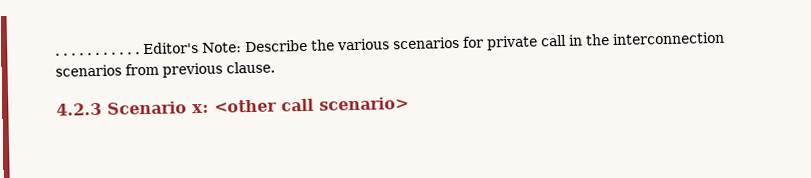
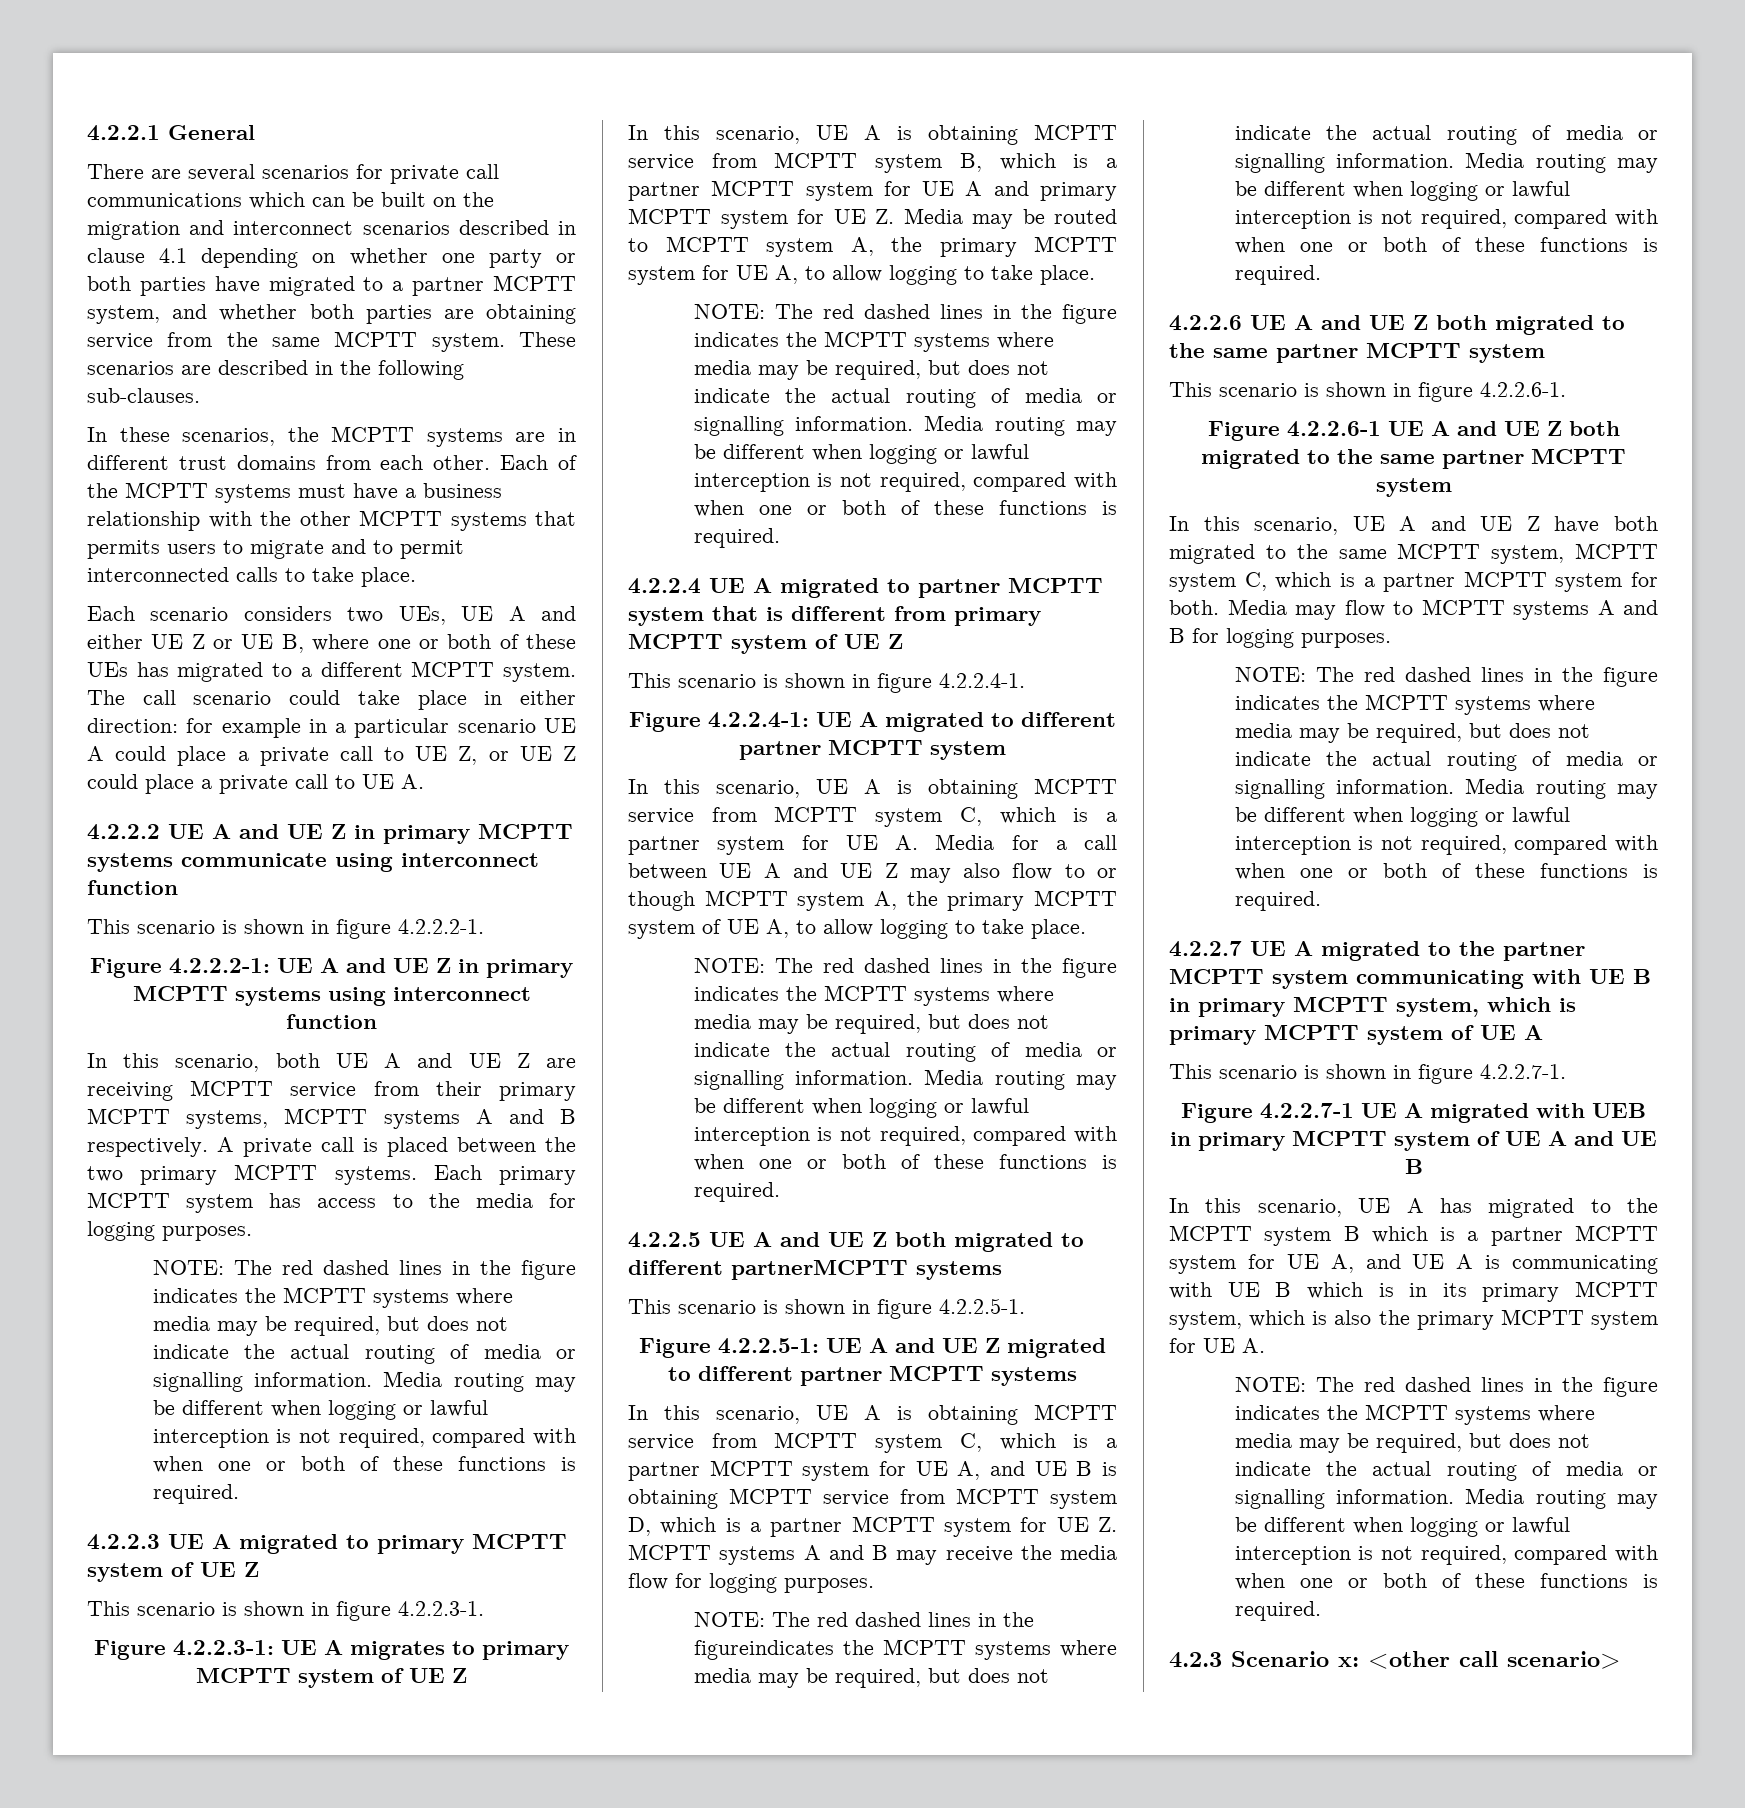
- . . . . . . . . . . . Editor's Note: Describe the various scenarios for private call in the interconnection scenarios from previous clause.
+ 4.2.2.1 General
+ There are several scenarios for private call communications which can be built on the migration and interconnect scenarios described in clause 4.1 depending on whether one party or both parties have migrated to a partner MCPTT system, and whether both parties are obtaining service from the same MCPTT system. These scenarios are described in the following sub-clauses.
+ In these scenarios, the MCPTT systems are in different trust domains from each other. Each of the MCPTT systems must have a business relationship with the other MCPTT systems that permits users to migrate and to permit interconnected calls to take place.
+ Each scenario considers two UEs, UE A and either UE Z or UE B, where one or both of these UEs has migrated to a different MCPTT system. The call scenario could take place in either direction: for example in a particular scenario UE A could place a private call to UE Z, or UE Z could place a private call to UE A.
+ 4.2.2.2 UE A and UE Z in primary MCPTT systems communicate using interconnect function
+ This scenario is shown in figure 4.2.2.2-1.
+ Figure 4.2.2.2-1: UE A and UE Z in primary MCPTT systems using interconnect function
+ In this scenario, both UE A and UE Z are receiving MCPTT service from their primary MCPTT systems, MCPTT systems A and B respectively. A private call is placed between the two primary MCPTT systems. Each primary MCPTT system has access to the media for logging purposes.
+ NOTE: The red dashed lines in the figure indicates the MCPTT systems where media may be required, but does not indicate the actual routing of media or signalling information. Media routing may be different when logging or lawful interception is not required, compared with when one or both of these functions is required.
+ 4.2.2.3 UE A migrated to primary MCPTT system of UE Z
+ This scenario is shown in figure 4.2.2.3-1.
+ Figure 4.2.2.3-1: UE A migrates to primary MCPTT system of UE Z
+ In this scenario, UE A is obtaining MCPTT service from MCPTT system B, which is a partner MCPTT system for UE A and primary MCPTT system for UE Z. Media may be routed to MCPTT system A, the primary MCPTT system for UE A, to allow logging to take place.
+ NOTE: The red dashed lines in the figure indicates the MCPTT systems where media may be required, but does not indicate the actual routing of media or signalling information. Media routing may be different when logging or lawful interception is not required, compared with when one or both of these functions is required.
+ 4.2.2.4 UE A migrated to partner MCPTT system that is different from primary MCPTT system of UE Z
+ This scenario is shown in figure 4.2.2.4-1.
+ Figure 4.2.2.4-1: UE A migrated to different partner MCPTT system
+ In this scenario, UE A is obtaining MCPTT service from MCPTT system C, which is a partner system for UE A. Media for a call between UE A and UE Z may also flow to or though MCPTT system A, the primary MCPTT system of UE A, to allow logging to take place.
+ NOTE: The red dashed lines in the figure indicates the MCPTT systems where media may be required, but does not indicate the actual routing of media or signalling information. Media routing may be different when logging or lawful interception is not required, compared with when one or both of these functions is required.
+ 4.2.2.5 UE A and UE Z both migrated to different partnerMCPTT systems
+ This scenario is shown in figure 4.2.2.5-1.
+ Figure 4.2.2.5-1: UE A and UE Z migrated to different partner MCPTT systems
+ In this scenario, UE A is obtaining MCPTT service from MCPTT system C, which is a partner MCPTT system for UE A, and UE B is obtaining MCPTT service from MCPTT system D, which is a partner MCPTT system for UE Z. MCPTT systems A and B may receive the media flow for logging purposes.
+ NOTE: The red dashed lines in the figureindicates the MCPTT systems where media may be required, but does not indicate the actual routing of media or signalling information. Media routing may be different when logging or lawful interception is not required, compared with when one or both of these functions is required.
+ 4.2.2.6 UE A and UE Z both migrated to the same partner MCPTT system
+ This scenario is shown in figure 4.2.2.6-1.
+ Figure 4.2.2.6-1 UE A and UE Z both migrated to the same partner MCPTT system
+ In this scenario, UE A and UE Z have both migrated to the same MCPTT system, MCPTT system C, which is a partner MCPTT system for both. Media may flow to MCPTT systems A and B for logging purposes.
+ NOTE: The red dashed lines in the figure indicates the MCPTT systems where media may be required, but does not indicate the actual routing of media or signalling information. Media routing may be different when logging or lawful interception is not required, compared with when one or both of these functions is required.
+ 4.2.2.7 UE A migrated to the partner MCPTT system communicating with UE B in primary MCPTT system, which is primary MCPTT system of UE A
+ This scenario is shown in figure 4.2.2.7-1.
+ Figure 4.2.2.7-1 UE A migrated with UEB in primary MCPTT system of UE A and UE B
+ In this scenario, UE A has migrated to the MCPTT system B which is a partner MCPTT system for UE A, and UE A is communicating with UE B which is in its primary MCPTT system, which is also the primary MCPTT system for UE A.
+ NOTE: The red dashed lines in the figure indicates the MCPTT systems where media may be required, but does not indicate the actual routing of media or signalling information. Media routing may be different when logging or lawful interception is not required, compared with when one or both of these functions is required.

